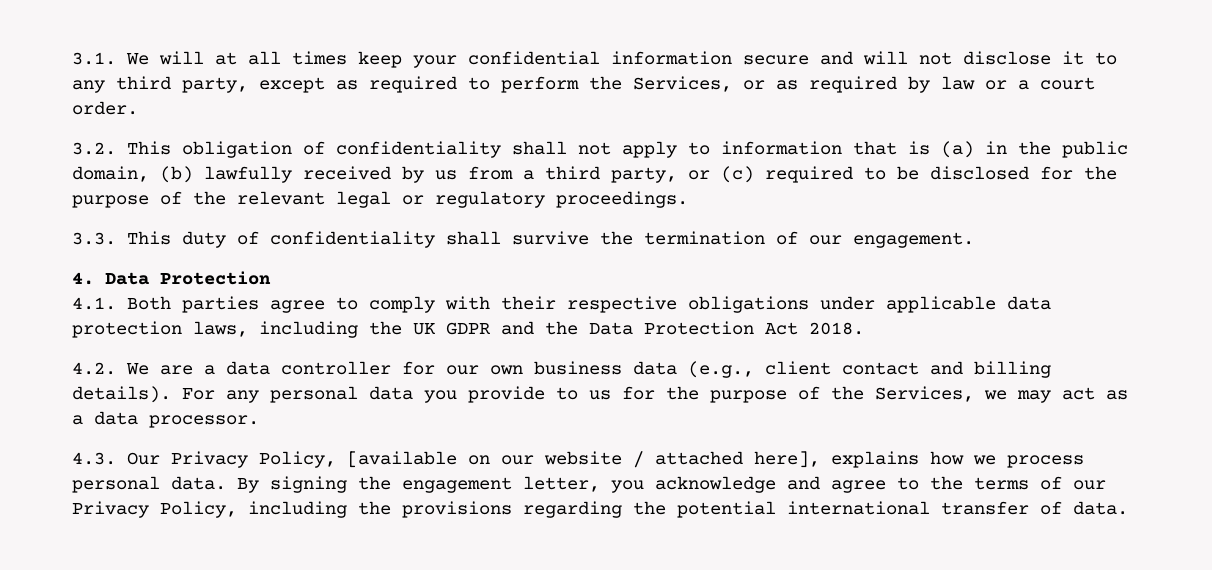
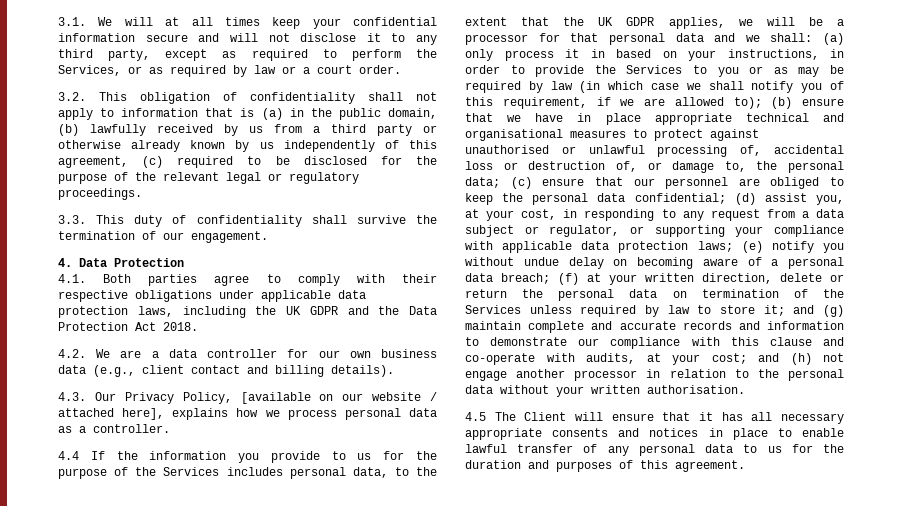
- 3.2. This obligation of confidentiality shall not apply to information that is (a) in the public domain, (b) lawfully received by us from a third party, or (c) required to be disclosed for the purpose of the relevant legal or regulatory proceedings.
+ 3.2. This obligation of confidentiality shall not apply to information that is (a) in the public domain, (b) lawfully received by us from a third party or otherwise already known by us independently of this agreement, (c) required to be disclosed for the purpose of the relevant legal or regulatory proceedings.
- For any personal data you provide to us for the purpose of the Services, we may act as a data processor.
- 4.3. Our Privacy Policy, [available on our website / attached here], explains how we process personal data. By signing the engagement letter, you acknowledge and agree to the terms of our Privacy Policy, including the provisions regarding the potential international transfer of data.
+ 4.3. Our Privacy Policy, [available on our website / attached here], explains how we process personal data as a controller.
+ 4.4 If the information you provide to us for the purpose of the Services includes personal data, to the extent that the UK GDPR applies, we will be a processor for that personal data and we shall: (a) only process it in based on your instructions, in order to provide the Services to you or as may be required by law (in which case we shall notify you of this requirement, if we are allowed to); (b) ensure that we have in place appropriate technical and organisational measures to protect against unauthorised or unlawful processing of, accidental loss or destruction of, or damage to, the personal data; (c) ensure that our personnel are obliged to keep the personal data confidential; (d) assist you, at your cost, in responding to any request from a data subject or regulator, or supporting your compliance with applicable data protection laws; (e) notify you without undue delay on becoming aware of a personal data breach; (f) at your written direction, delete or return the personal data on termination of the Services unless required by law to store it; and (g) maintain complete and accurate records and information to demonstrate our compliance with this clause and co-operate with audits, at your cost; and (h) not engage another processor in relation to the personal data without your written authorisation.
+ 4.5 The Client will ensure that it has all necessary appropriate consents and notices in place to enable lawful transfer of any personal data to us for the duration and purposes of this agreement.

